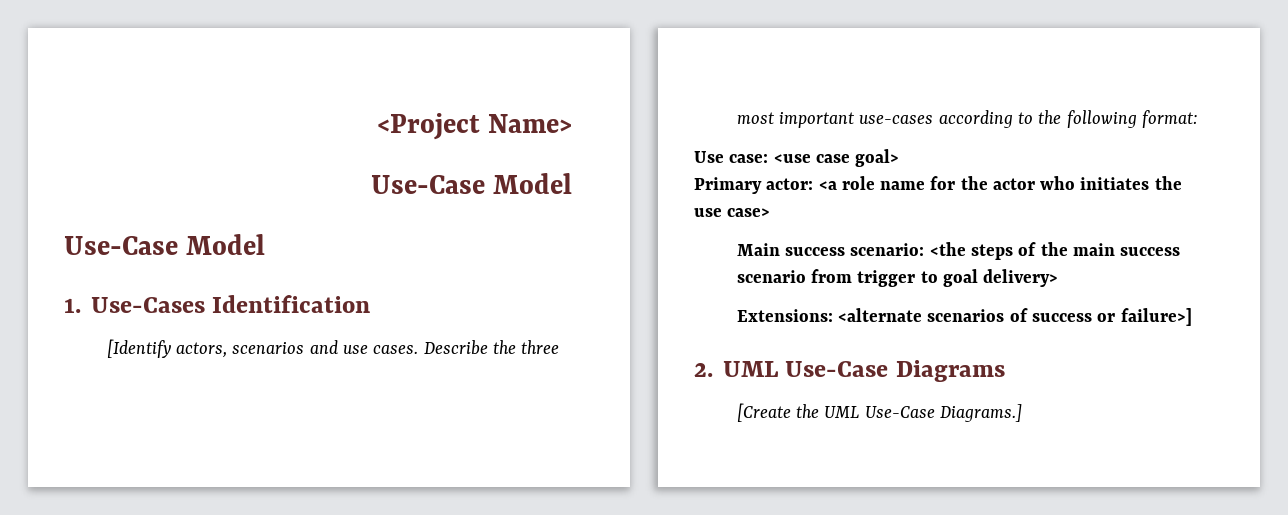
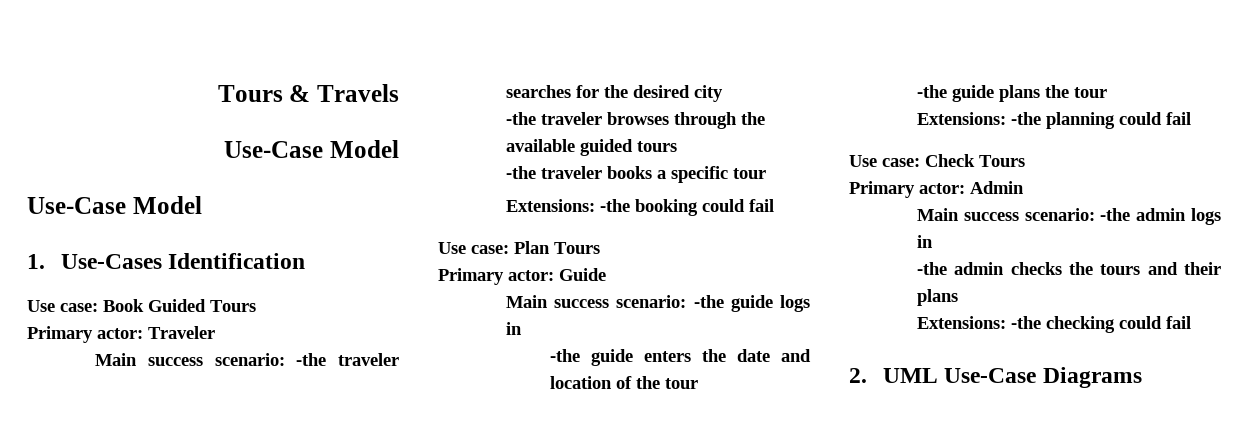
- <Project Name>
+ Tours & Travels
- [Identify actors, scenarios and use cases. Describe the three most important use-cases according to the following format:
- Use case: <use case goal>
- Primary actor: <a role name for the actor who initiates the use case>
- Main success scenario: <the steps of the main success scenario from trigger to goal delivery>
- Extensions: <alternate scenarios of success or failure>]
+ Use case: Book Guided Tours
+ Primary actor: Traveler
+ Main success scenario: -the traveler searches for the desired city
+ -the traveler browses through the available guided tours
+ -the traveler books a specific tour
+ Extensions: -the booking could fail
+ Use case: Plan Tours
+ Primary actor: Guide
+ Main success scenario: -the guide logs in
+ -the guide enters the date and location of the tour
+ -the guide plans the tour
+ Extensions: -the planning could fail
+ Use case: Check Tours
+ Primary actor: Admin
+ Main success scenario: -the admin logs in
+ -the admin checks the tours and their plans
+ Extensions: -the checking could fail
- [Create the UML Use-Case Diagrams.]

